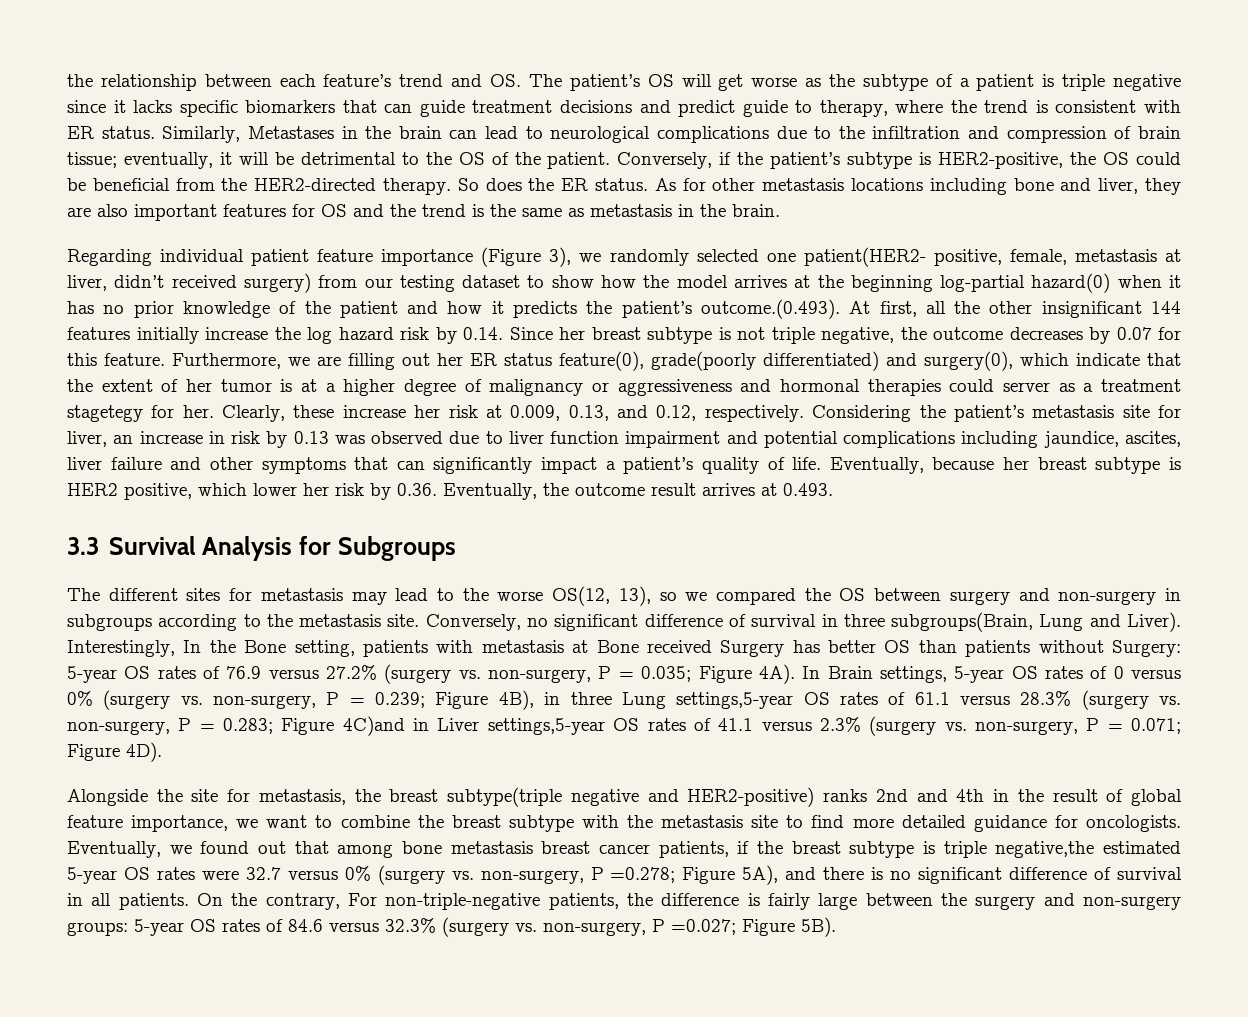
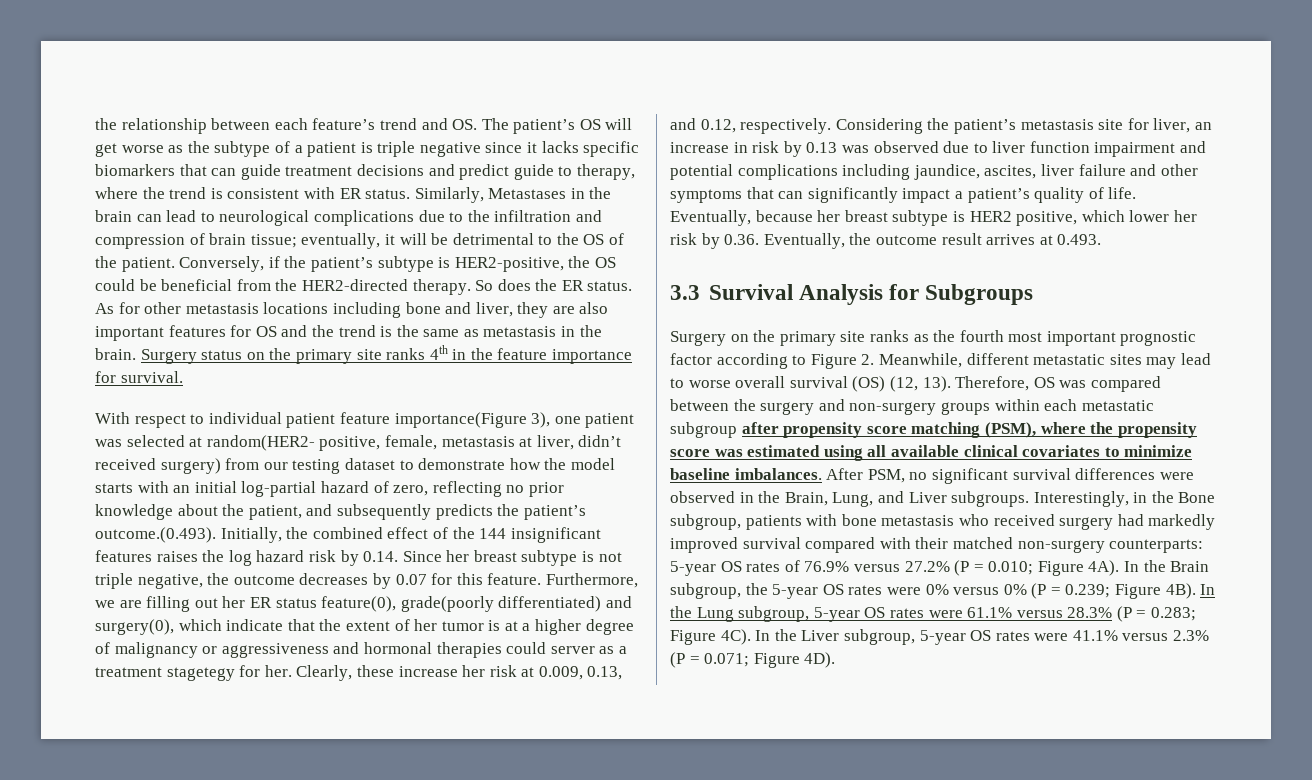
- As for other metastasis locations including bone and liver, they are also important features for OS and the trend is the same as metastasis in the brain.
- Regarding individual patient feature importance (Figure 3), we randomly selected one patient(HER2- positive, female, metastasis at liver, didn’t received surgery) from our testing dataset to show how the model arrives at the beginning log-partial hazard(0) when it has no prior knowledge of the patient and how it predicts the patient’s outcome.(0.493). At first, all the other insignificant 144 features initially increase the log hazard risk by 0.14. Since her breast subtype is not triple negative, the outcome decreases by 0.07 for this feature.
+ As for other metastasis locations including bone and liver, they are also important features for OS and the trend is the same as metastasis in the brain. Surgery status on the primary site ranks 4th in the feature importance for survival.
+ With respect to individual patient feature importance(Figure 3), one patient was selected at random(HER2- positive, female, metastasis at liver, didn’t received surgery) from our testing dataset to demonstrate how the model starts with an initial log-partial hazard of zero, reflecting no prior knowledge about the patient, and subsequently predicts the patient’s outcome.(0.493). Initially, the combined effect of the 144 insignificant features raises the log hazard risk by 0.14. Since her breast subtype is not triple negative, the outcome decreases by 0.07 for this feature.
- The different sites for metastasis may lead to the worse OS(12, 13), so we compared the OS between surgery and non-surgery in subgroups according to the metastasis site. Conversely, no significant difference of survival in three subgroups(Brain, Lung and Liver). Interestingly, In the Bone setting, patients with metastasis at Bone received Surgery has better OS than patients without Surgery: 5-year OS rates of 76.9 versus 27.2% (surgery vs. non-surgery, P = 0.035; Figure 4A). In Brain settings, 5-year OS rates of 0 versus 0% (surgery vs. non-surgery, P = 0.239; Figure 4B), in three Lung settings,5-year OS rates of 61.1 versus 28.3% (surgery vs. non-surgery, P = 0.283; Figure 4C)and in Liver settings,5-year OS rates of 41.1 versus 2.3% (surgery vs. non-surgery, P = 0.071; Figure 4D).
- Alongside the site for metastasis, the breast subtype(triple negative and HER2-positive) ranks 2nd and 4th in the result of global feature importance, we want to combine the breast subtype with the metastasis site to find more detailed guidance for oncologists. Eventually, we found out that among bone metastasis breast cancer patients, if the breast subtype is triple negative,the estimated 5-year OS rates were 32.7 versus 0% (surgery vs. non-surgery, P =0.278; Figure 5A), and there is no significant difference of survival in all patients. On the contrary, For non-triple-negative patients, the difference is fairly large between the surgery and non-surgery groups: 5-year OS rates of 84.6 versus 32.3% (surgery vs. non-surgery, P =0.027; Figure 5B).
+ Surgery on the primary site ranks as the fourth most important prognostic factor according to Figure 2. Meanwhile, different metastatic sites may lead to worse overall survival (OS) (12, 13). Therefore, OS was compared between the surgery and non-surgery groups within each metastatic subgroup after propensity score matching (PSM), where the propensity score was estimated using all available clinical covariates to minimize baseline imbalances. After PSM, no significant survival differences were observed in the Brain, Lung, and Liver subgroups. Interestingly, in the Bone subgroup, patients with bone metastasis who received surgery had markedly improved survival compared with their matched non-surgery counterparts: 5-year OS rates of 76.9% versus 27.2% (P = 0.010; Figure 4A). In the Brain subgroup, the 5-year OS rates were 0% versus 0% (P = 0.239; Figure 4B). In the Lung subgroup, 5-year OS rates were 61.1% versus 28.3% (P = 0.283; Figure 4C). In the Liver subgroup, 5-year OS rates were 41.1% versus 2.3% (P = 0.071; Figure 4D).

